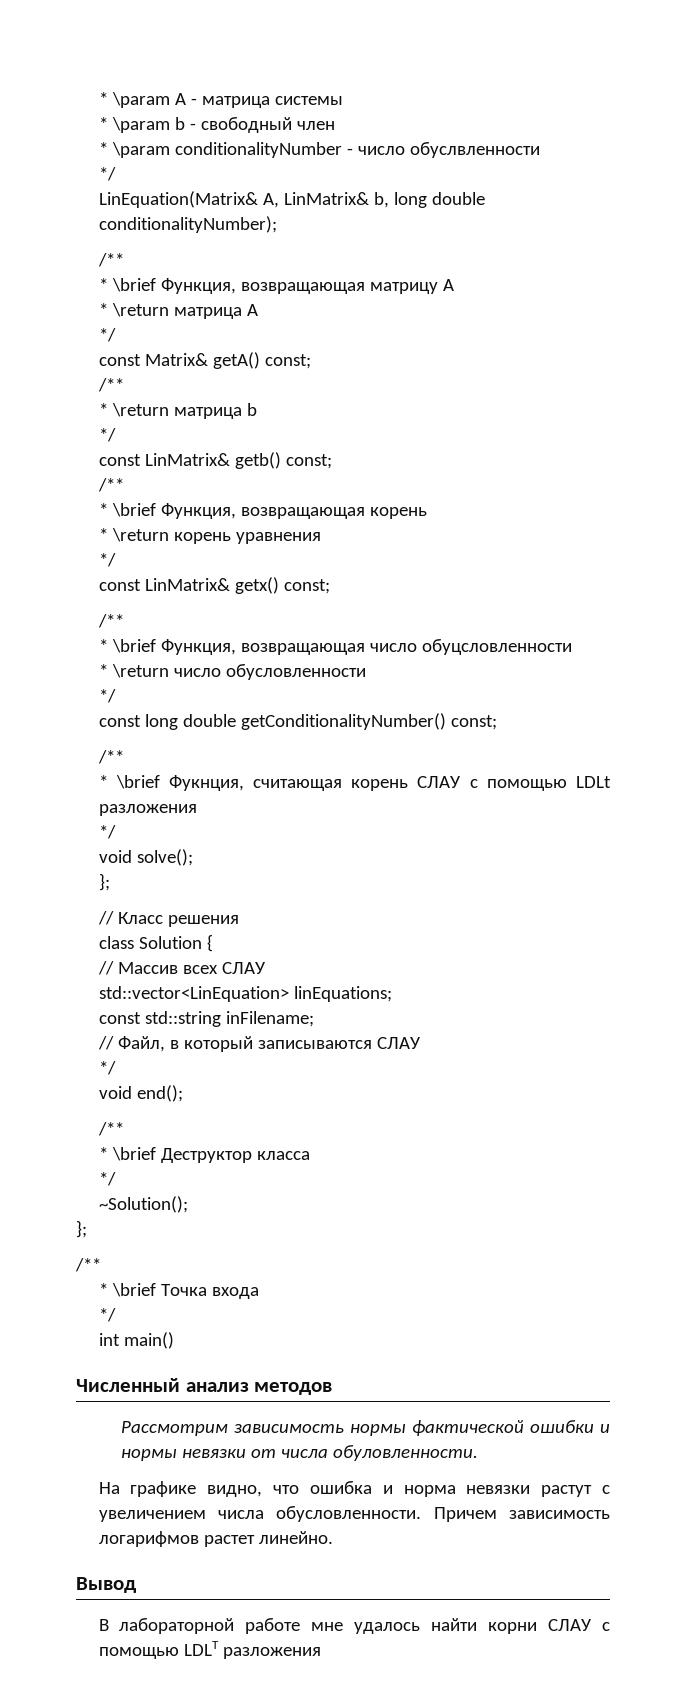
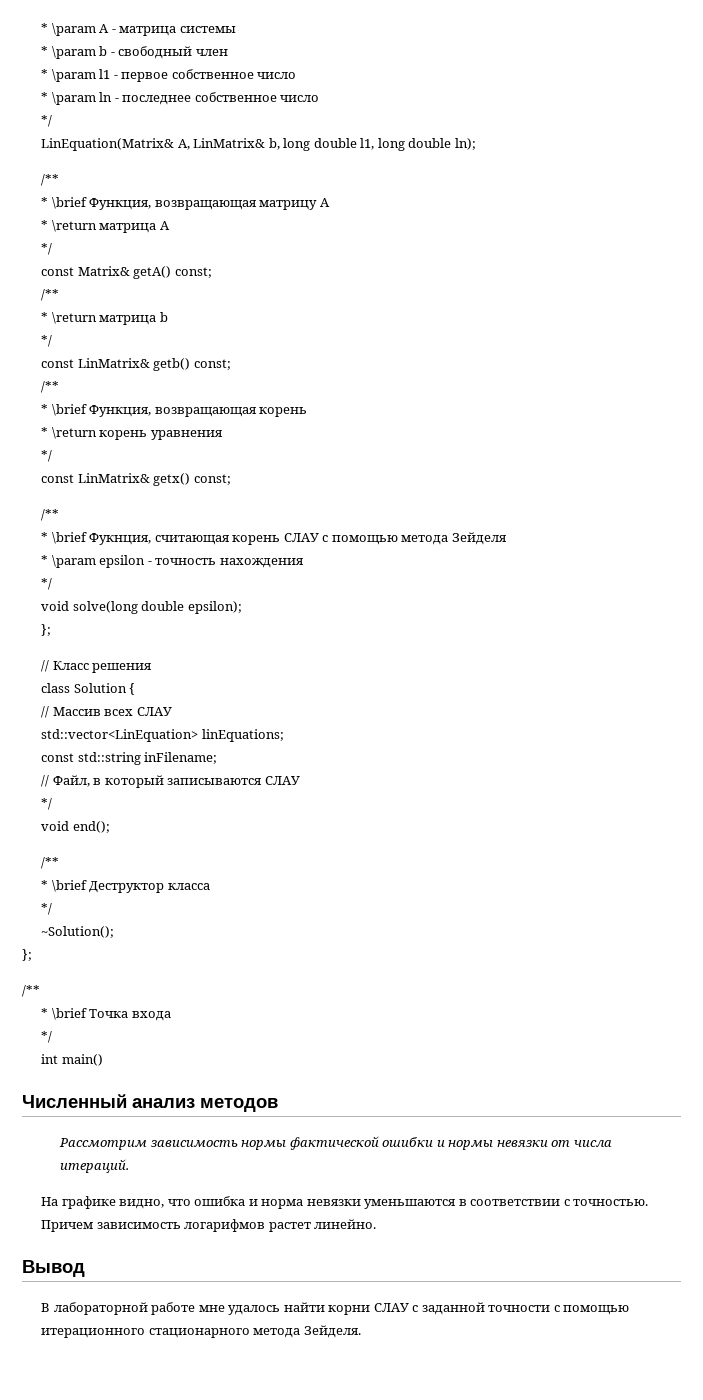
- * \param conditionalityNumber - число обуслвленности
+ * \param l1 - первое собственное число
+ * \param ln - последнее собственное число
- LinEquation(Matrix& A, LinMatrix& b, long double conditionalityNumber);
+ LinEquation(Matrix& A, LinMatrix& b, long double l1, long double ln);
- * \brief Функция, возвращающая число обуцсловленности
- * \return число обусловленности
- */
- const long double getConditionalityNumber() const;
- /**
- * \brief Фукнция, считающая корень СЛАУ с помощью LDLt разложения
+ * \brief Фукнция, считающая корень СЛАУ с помощью метода Зейделя
+ * \param epsilon - точность нахождения
  */
- void solve();
+ void solve(long double epsilon);
- Рассмотрим зависимость нормы фактической ошибки и нормы невязки от числа обуловленности.
+ Рассмотрим зависимость нормы фактической ошибки и нормы невязки от числа итераций.
- На графике видно, что ошибка и норма невязки растут с увеличением числа обусловленности.
+ На графике видно, что ошибка и норма невязки уменьшаются в соответствии с точностью.
- В лабораторной работе мне удалось найти корни СЛАУ с помощью LDLT разложения
+ В лабораторной работе мне удалось найти корни СЛАУ с заданной точности с помощью итерационного стационарного метода Зейделя.

